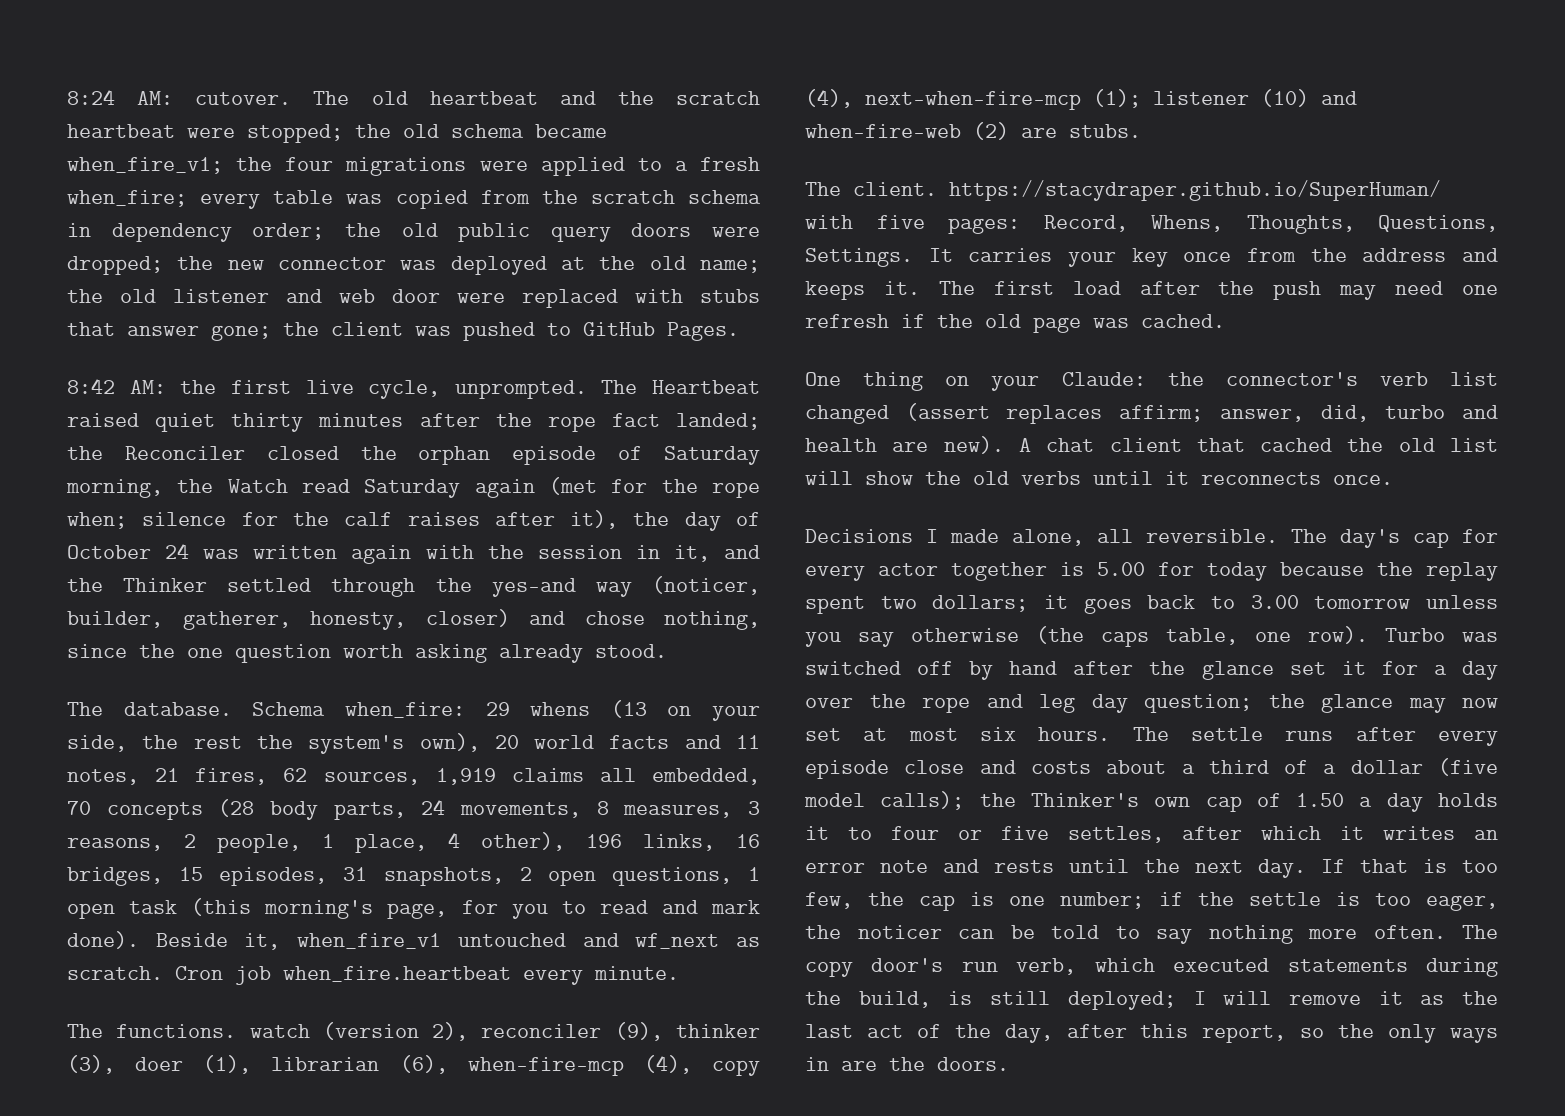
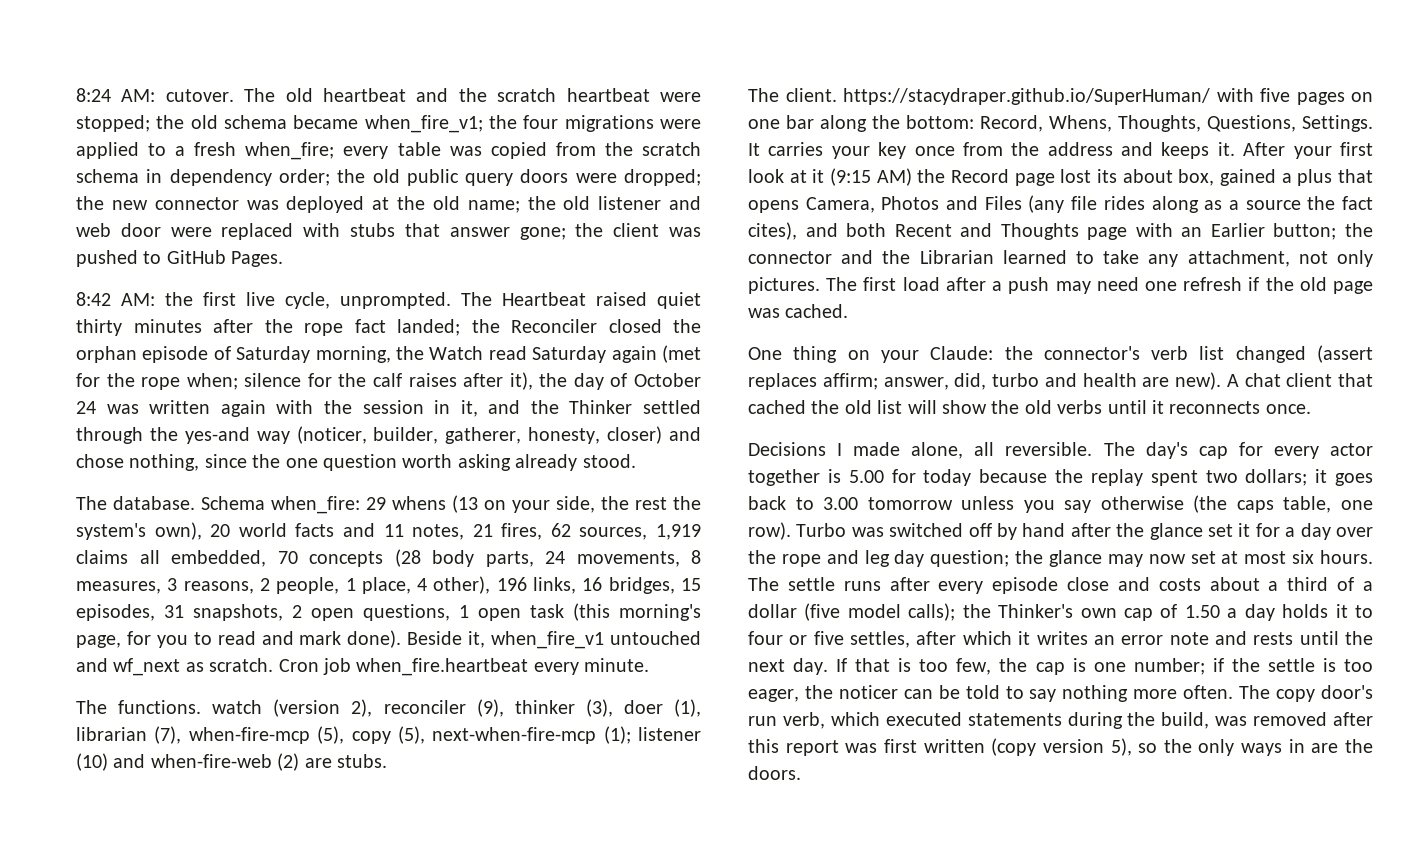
- The functions. watch (version 2), reconciler (9), thinker (3), doer (1), librarian (6), when-fire-mcp (4), copy (4), next-when-fire-mcp (1); listener (10) and when-fire-web (2) are stubs.
+ The functions. watch (version 2), reconciler (9), thinker (3), doer (1), librarian (7), when-fire-mcp (5), copy (5), next-when-fire-mcp (1); listener (10) and when-fire-web (2) are stubs.
- The client. https://stacydraper.github.io/SuperHuman/ with five pages: Record, Whens, Thoughts, Questions, Settings.
+ The client. https://stacydraper.github.io/SuperHuman/ with five pages on one bar along the bottom: Record, Whens, Thoughts, Questions, Settings.
+ After your first look at it (9:15 AM) the Record page lost its about box, gained a plus that opens Camera, Photos and Files (any file rides along as a source the fact cites), and both Recent and Thoughts page with an Earlier button; the connector and the Librarian learned to take any attachment, not only pictures.
- The first load after the push may need one refresh if the old page was cached.
+ The first load after a push may need one refresh if the old page was cached.
- The copy door's run verb, which executed statements during the build, is still deployed; I will remove it as the last act of the day, after this report, so the only ways in are the doors.
+ The copy door's run verb, which executed statements during the build, was removed after this report was first written (copy version 5), so the only ways in are the doors.

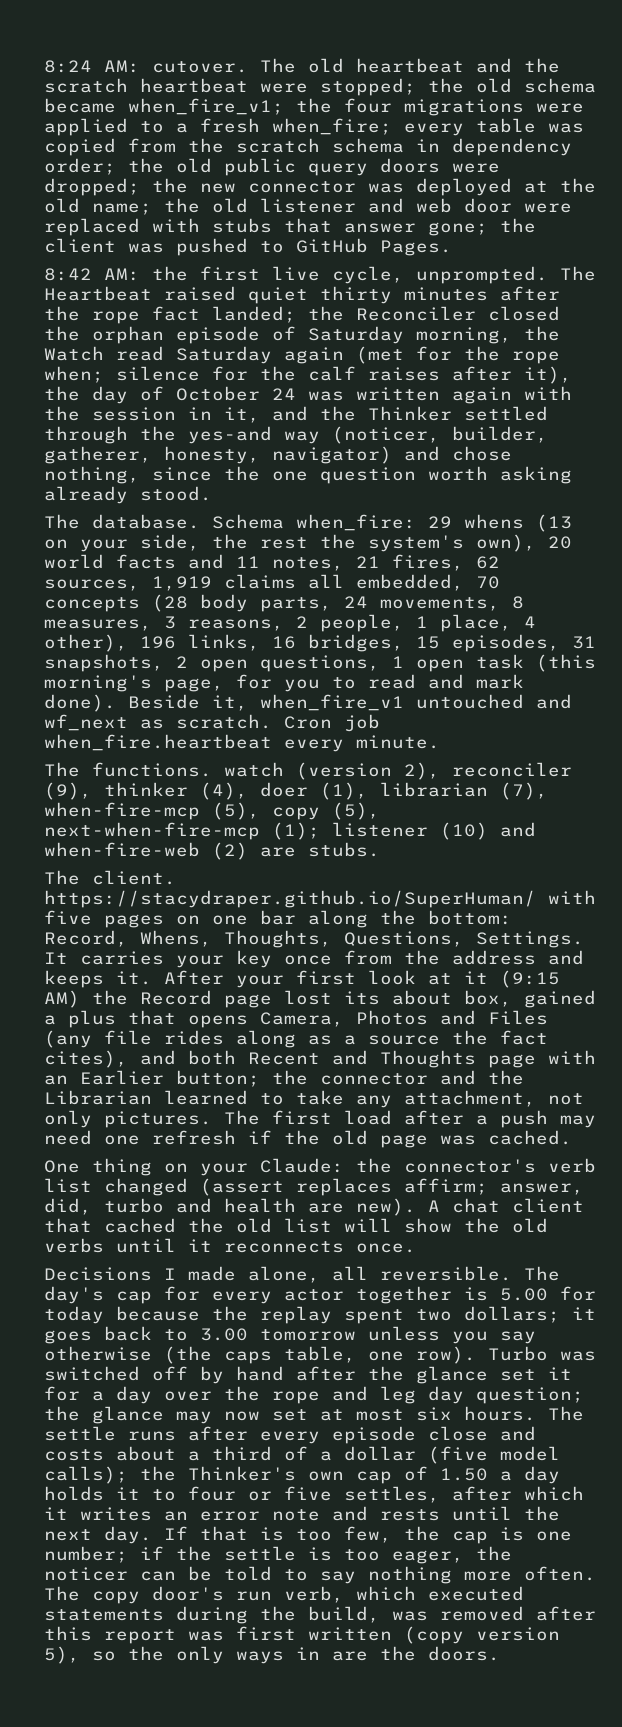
- silence for the calf raises after it), the day of October 24 was written again with the session in it, and the Thinker settled through the yes-and way (noticer, builder, gatherer, honesty, closer) and chose nothing, since the one question worth asking already stood.
+ silence for the calf raises after it), the day of October 24 was written again with the session in it, and the Thinker settled through the yes-and way (noticer, builder, gatherer, honesty, navigator) and chose nothing, since the one question worth asking already stood.
- The functions. watch (version 2), reconciler (9), thinker (3), doer (1), librarian (7), when-fire-mcp (5), copy (5), next-when-fire-mcp (1); listener (10) and when-fire-web (2) are stubs.
+ The functions. watch (version 2), reconciler (9), thinker (4), doer (1), librarian (7), when-fire-mcp (5), copy (5), next-when-fire-mcp (1); listener (10) and when-fire-web (2) are stubs.

